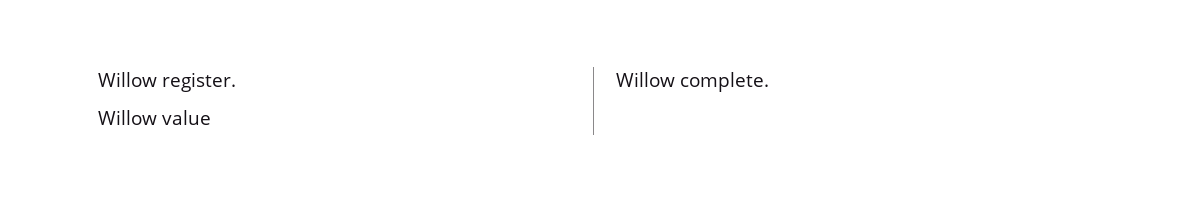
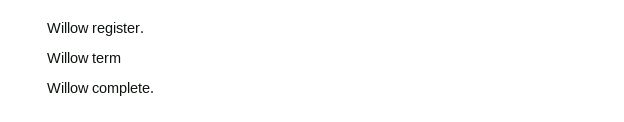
- Willow value
+ Willow term

